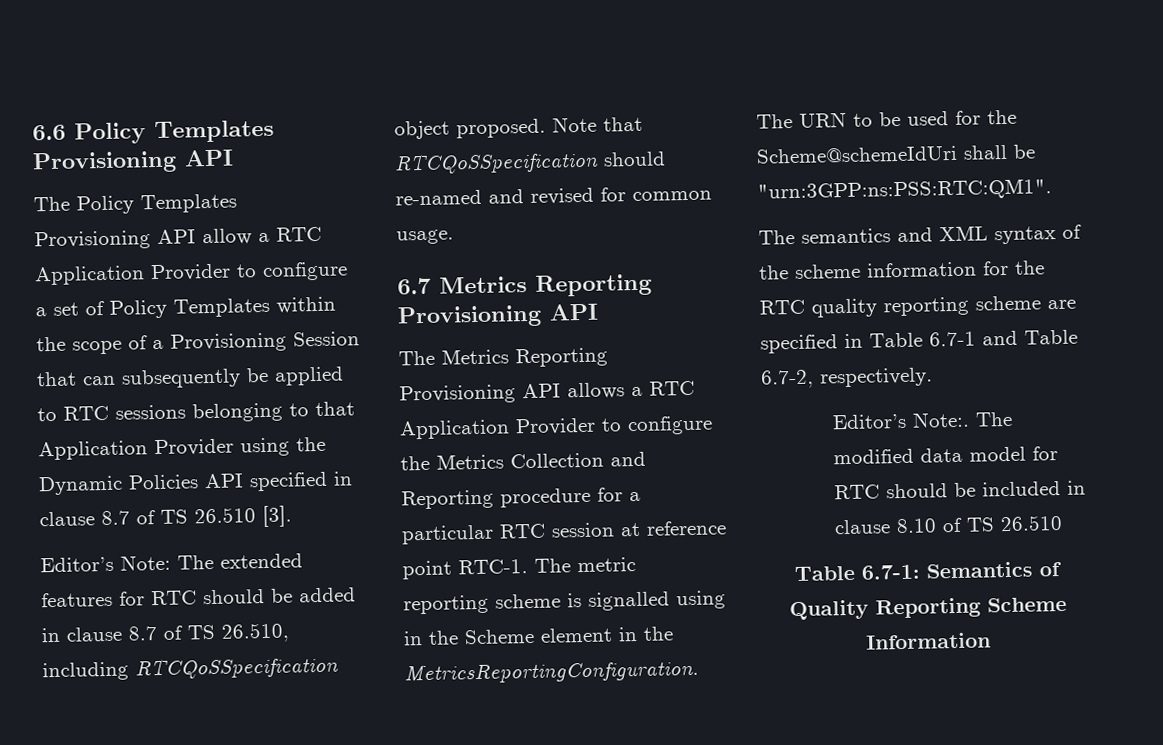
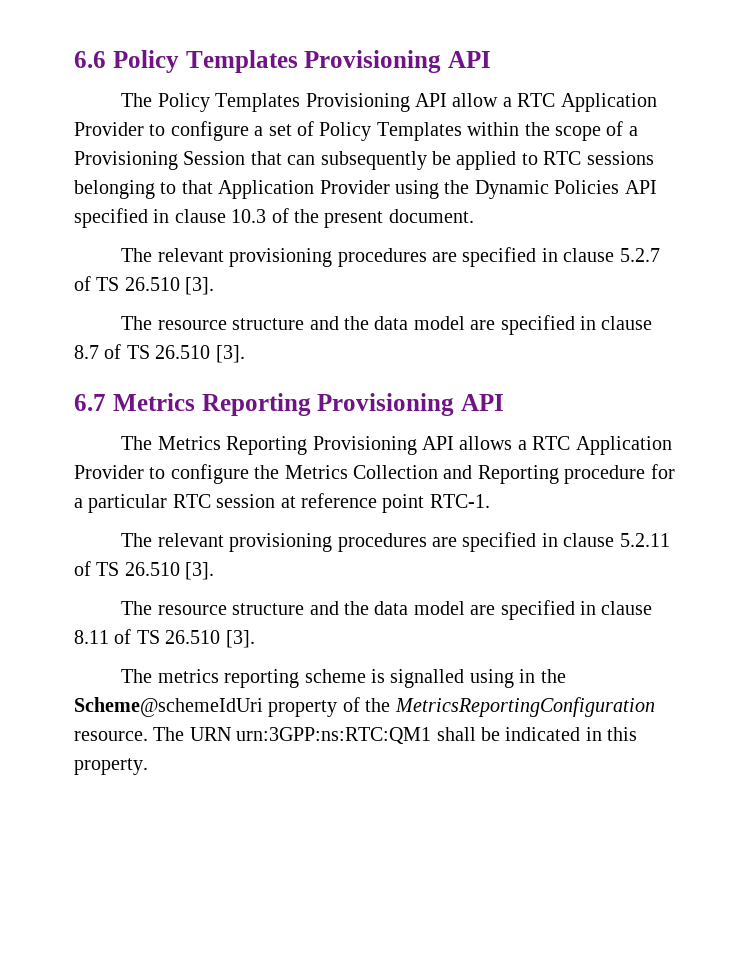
- The Policy Templates Provisioning API allow a RTC Application Provider to configure a set of Policy Templates within the scope of a Provisioning Session that can subsequently be applied to RTC sessions belonging to that Application Provider using the Dynamic Policies API specified in clause 8.7 of TS 26.510 [3].
+ The Policy Templates Provisioning API allow a RTC Application Provider to configure a set of Policy Templates within the scope of a Provisioning Session that can subsequently be applied to RTC sessions belonging to that Application Provider using the Dynamic Policies API specified in clause 10.3 of the present document.
+ The relevant provisioning procedures are specified in clause 5.2.7 of TS 26.510 [3].
+ The resource structure and the data model are specified in clause 8.7 of TS 26.510 [3].
- Editor’s Note: The extended features for RTC should be added in clause 8.7 of TS 26.510, including RTCQoSSpecification object proposed. Note that RTCQoSSpecification should re-named and revised for common usage.
- The Metrics Reporting Provisioning API allows a RTC Application Provider to configure the Metrics Collection and Reporting procedure for a particular RTC session at reference point RTC-1. The metric reporting scheme is signalled using in the Scheme element in the MetricsReportingConfiguration. The URN to be used for the Scheme@schemeIdUri shall be "urn:3GPP:ns:PSS:RTC:QM1".
- The semantics and XML syntax of the scheme information for the RTC quality reporting scheme are specified in Table 6.7-1 and Table 6.7-2, respectively.
- Editor’s Note:. The modified data model for RTC should be included in clause 8.10 of TS 26.510
- Table 6.7-1: Semantics of Quality Reporting Scheme Information
+ The Metrics Reporting Provisioning API allows a RTC Application Provider to configure the Metrics Collection and Reporting procedure for a particular RTC session at reference point RTC-1.
+ The relevant provisioning procedures are specified in clause 5.2.11 of TS 26.510 [3].
+ The resource structure and the data model are specified in clause 8.11 of TS 26.510 [3].
+ The metrics reporting scheme is signalled using in the Scheme@schemeIdUri property of the MetricsReportingConfiguration resource. The URN urn:3GPP:ns:RTC:QM1 shall be indicated in this property.

